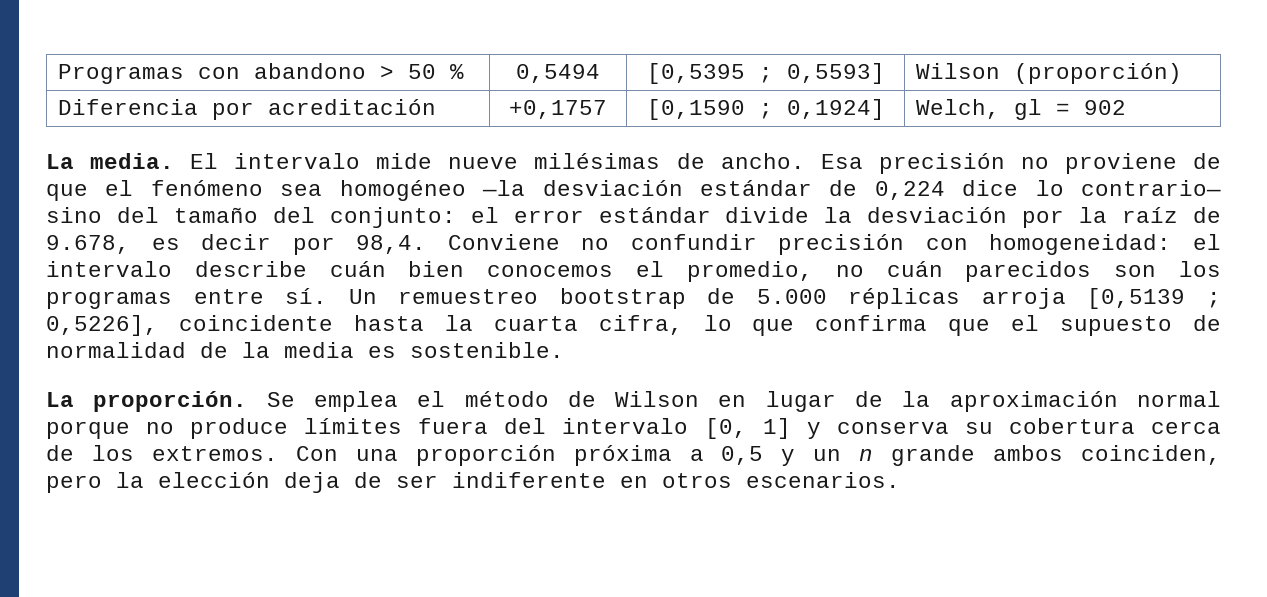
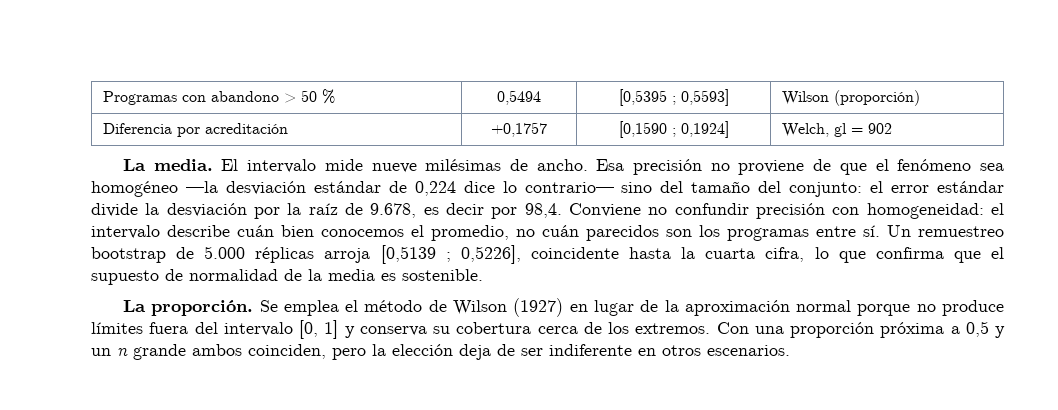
- Se emplea el método de Wilson en lugar de la aproximación normal porque no produce límites fuera del intervalo [0, 1] y conserva su cobertura cerca de los extremos.
+ Se emplea el método de Wilson (1927) en lugar de la aproximación normal porque no produce límites fuera del intervalo [0, 1] y conserva su cobertura cerca de los extremos.

